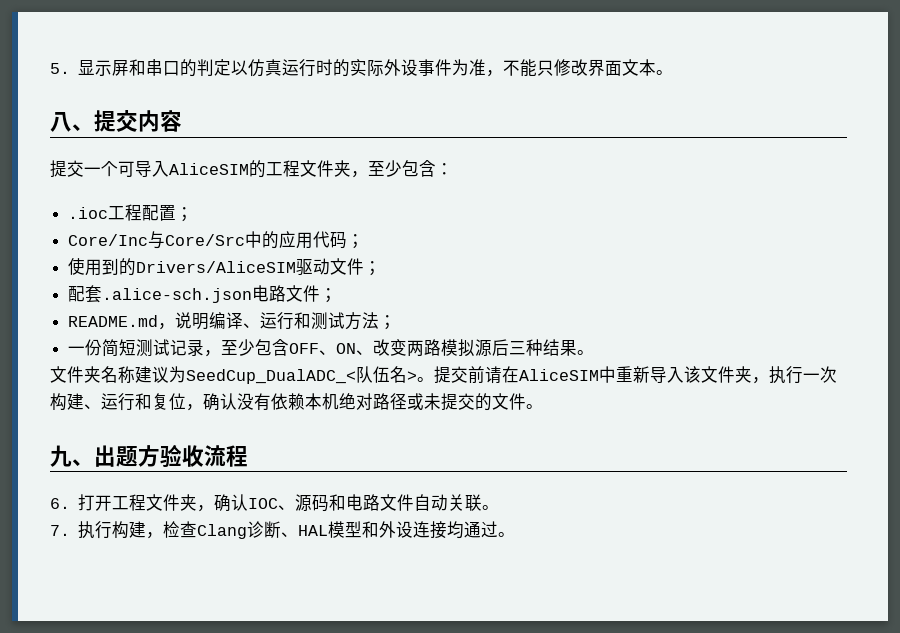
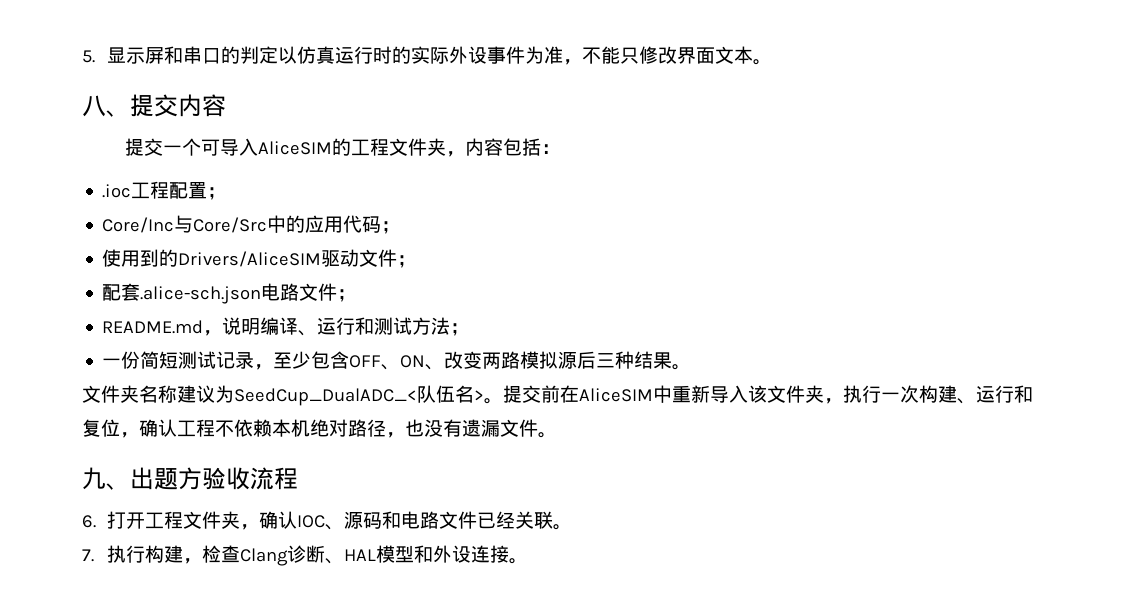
- 提交一个可导入AliceSIM的工程文件夹，至少包含：
+ 提交一个可导入AliceSIM的工程文件夹，内容包括：
- 提交前请在AliceSIM中重新导入该文件夹，执行一次构建、运行和复位，确认没有依赖本机绝对路径或未提交的文件。
+ 提交前在AliceSIM中重新导入该文件夹，执行一次构建、运行和复位，确认工程不依赖本机绝对路径，也没有遗漏文件。
- 6.打开工程文件夹，确认IOC、源码和电路文件自动关联。
+ 6.打开工程文件夹，确认IOC、源码和电路文件已经关联。
- 7.执行构建，检查Clang诊断、HAL模型和外设连接均通过。
+ 7.执行构建，检查Clang诊断、HAL模型和外设连接。

